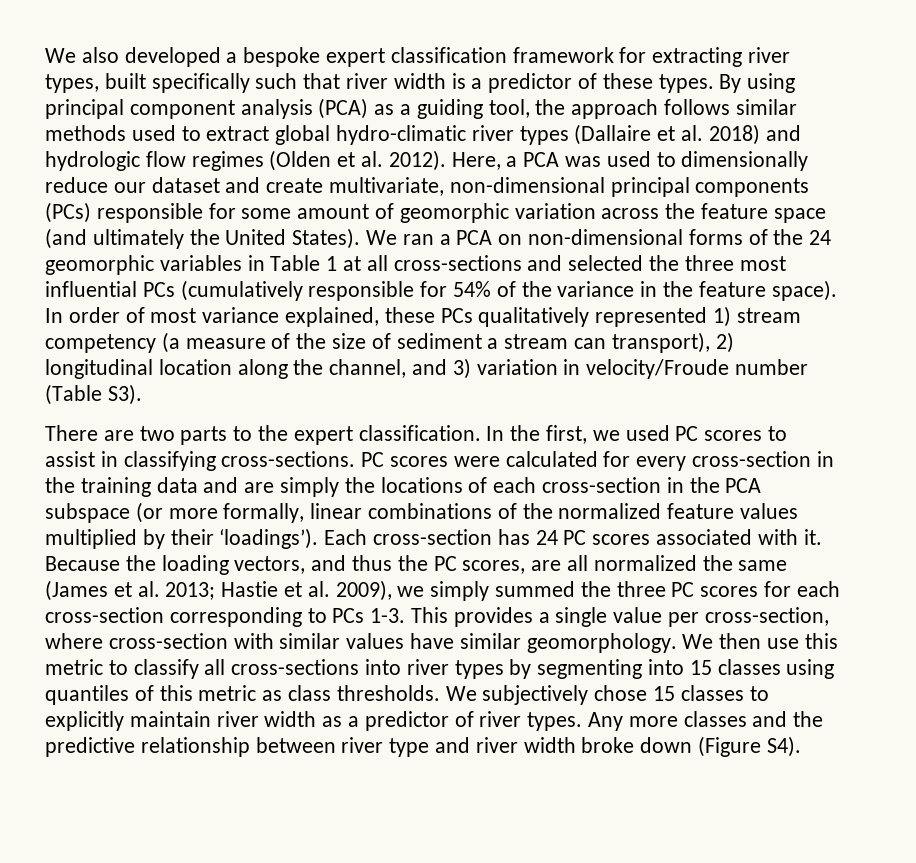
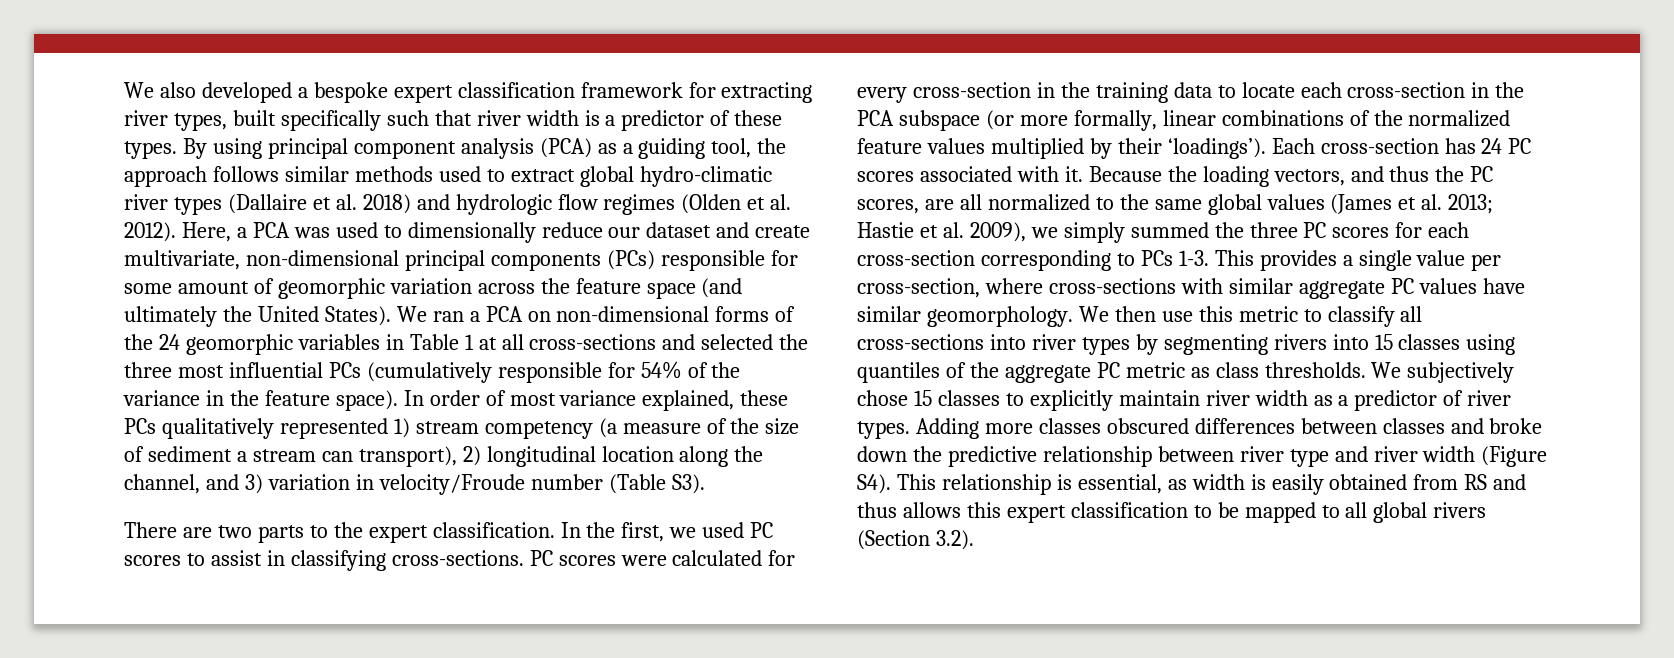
- PC scores were calculated for every cross-section in the training data and are simply the locations of each cross-section in the PCA subspace (or more formally, linear combinations of the normalized feature values multiplied by their ‘loadings’).
+ PC scores were calculated for every cross-section in the training data to locate each cross-section in the PCA subspace (or more formally, linear combinations of the normalized feature values multiplied by their ‘loadings’).
- Because the loading vectors, and thus the PC scores, are all normalized the same (James et al. 2013; Hastie et al. 2009), we simply summed the three PC scores for each cross-section corresponding to PCs 1-3.
+ Because the loading vectors, and thus the PC scores, are all normalized to the same global values (James et al. 2013; Hastie et al. 2009), we simply summed the three PC scores for each cross-section corresponding to PCs 1-3.
- This provides a single value per cross-section, where cross-section with similar values have similar geomorphology.
+ This provides a single value per cross-section, where cross-sections with similar aggregate PC values have similar geomorphology.
- We then use this metric to classify all cross-sections into river types by segmenting into 15 classes using quantiles of this metric as class thresholds.
+ We then use this metric to classify all cross-sections into river types by segmenting rivers into 15 classes using quantiles of the aggregate PC metric as class thresholds.
- Any more classes and the predictive relationship between river type and river width broke down (Figure S4).
+ Adding more classes obscured differences between classes and broke down the predictive relationship between river type and river width (Figure S4). This relationship is essential, as width is easily obtained from RS and thus allows this expert classification to be mapped to all global rivers (Section 3.2).

